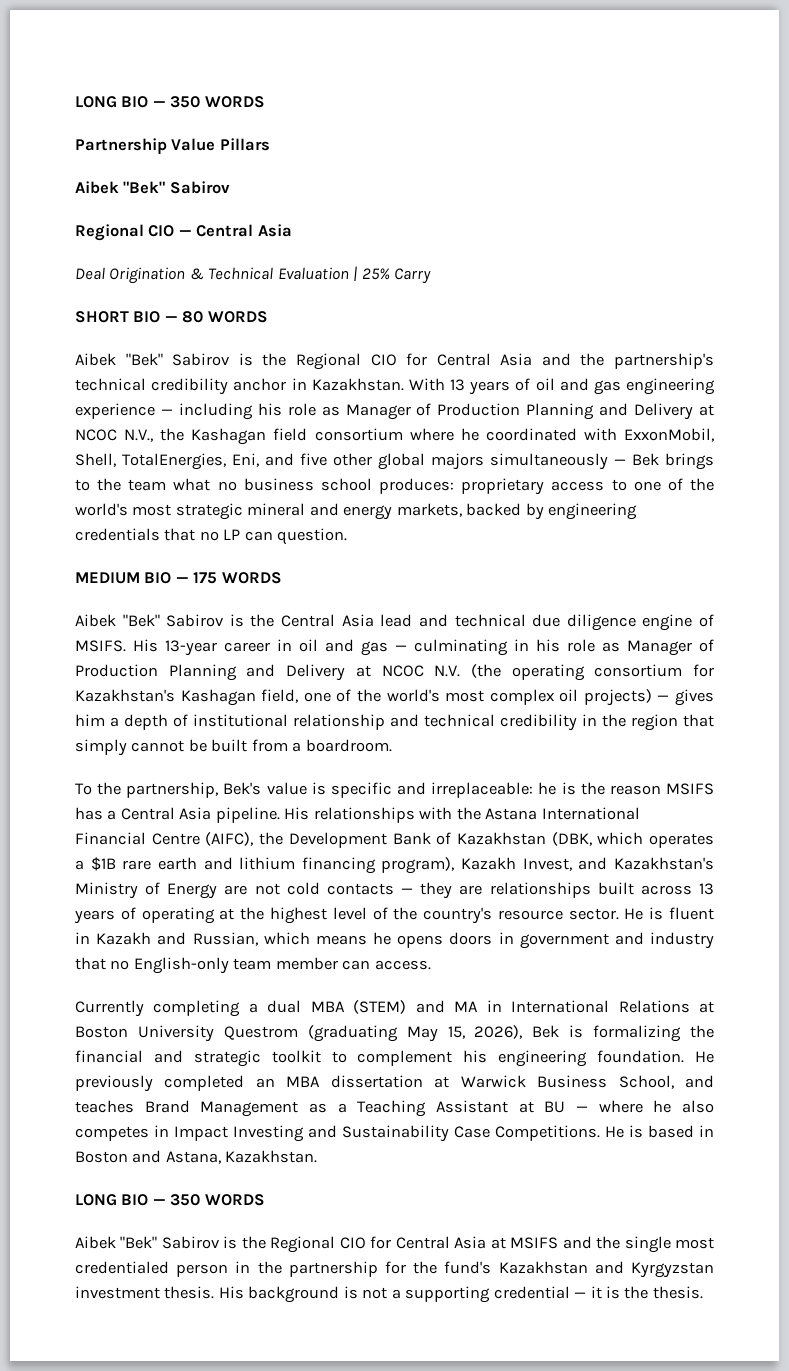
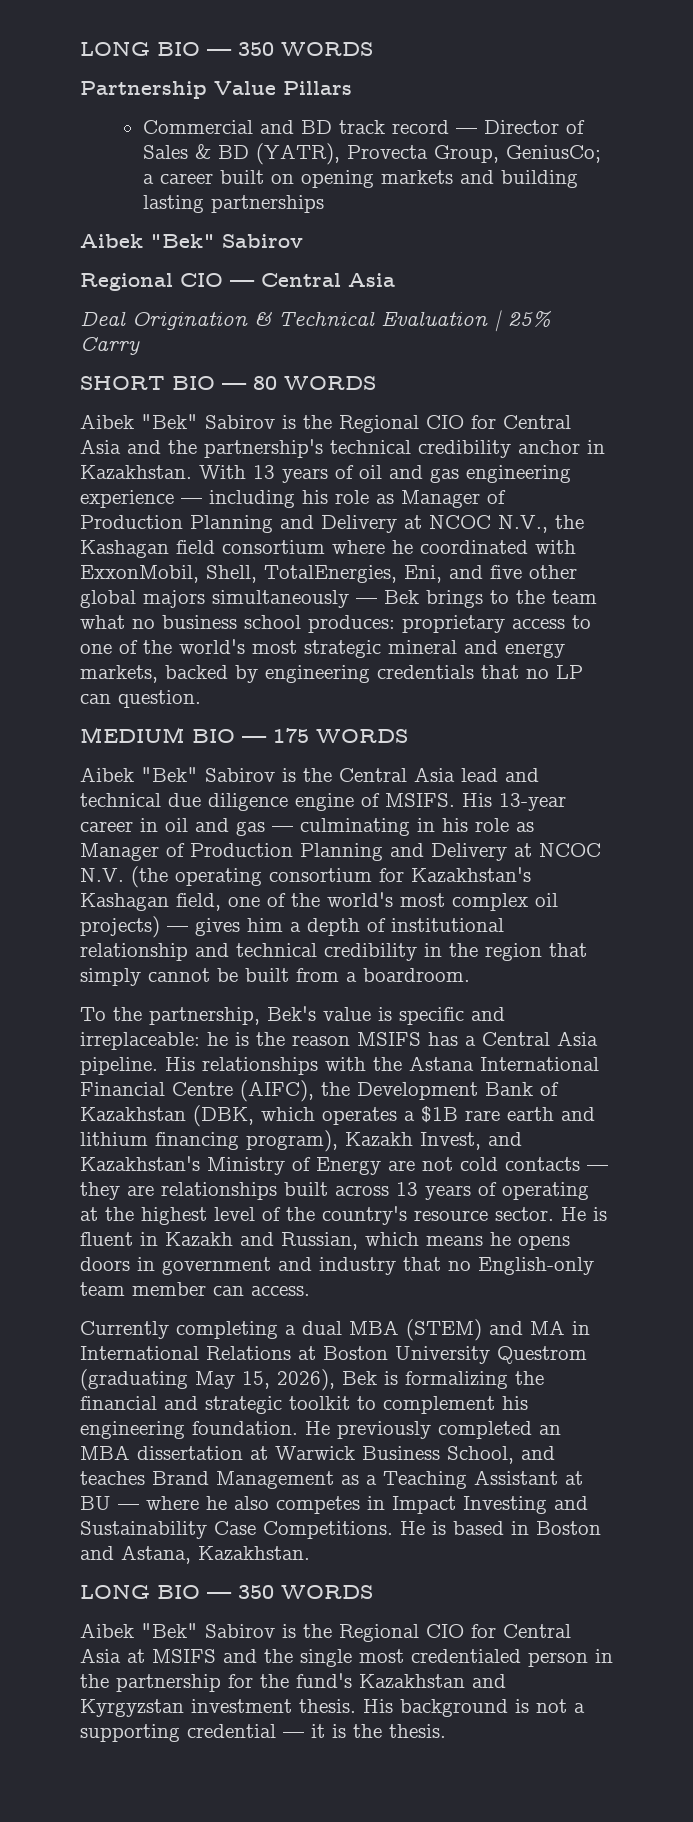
+ Commercial and BD track record — Director of Sales & BD (YATR), Provecta Group, GeniusCo; a career built on opening markets and building lasting partnerships

